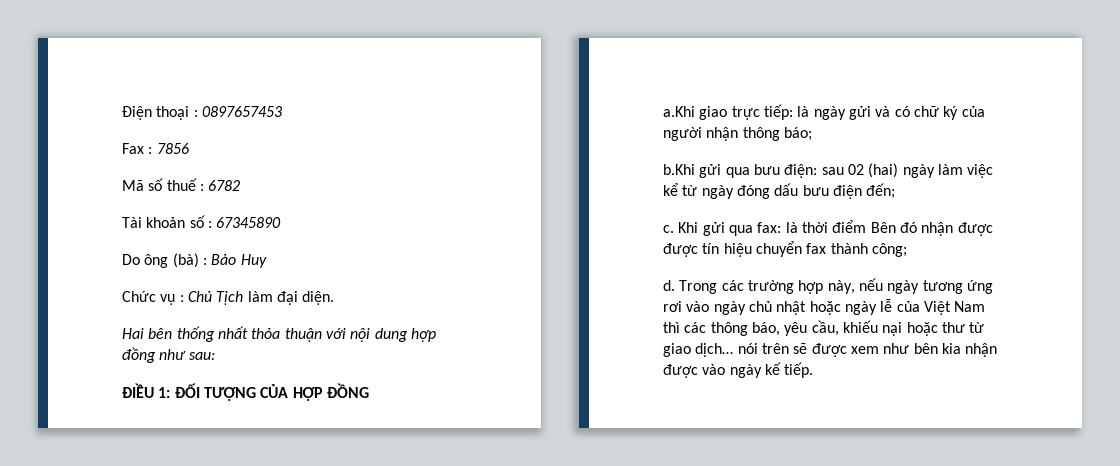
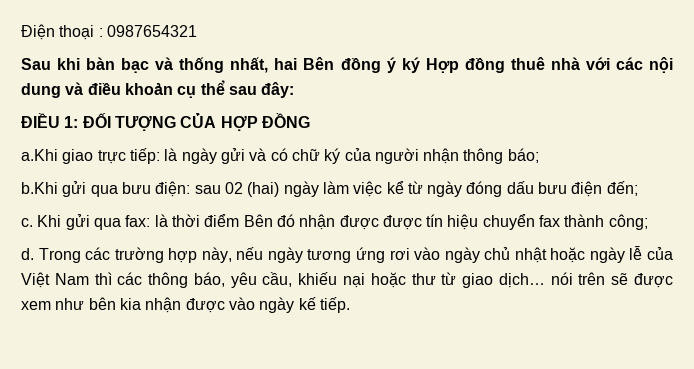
- Điện thoại : 0897657453
- Fax : 7856
- Mã số thuế : 6782
- Tài khoản số : 67345890
- Do ông (bà) : Bảo Huy
- Chức vụ : Chủ Tịch làm đại diện.
- Hai bên thống nhất thỏa thuận với nội dung hợp đồng như sau:
+ Điện thoại : 0987654321
+ Sau khi bàn bạc và thống nhất, hai Bên đồng ý ký Hợp đồng thuê nhà với các nội dung và điều khoản cụ thể sau đây:

